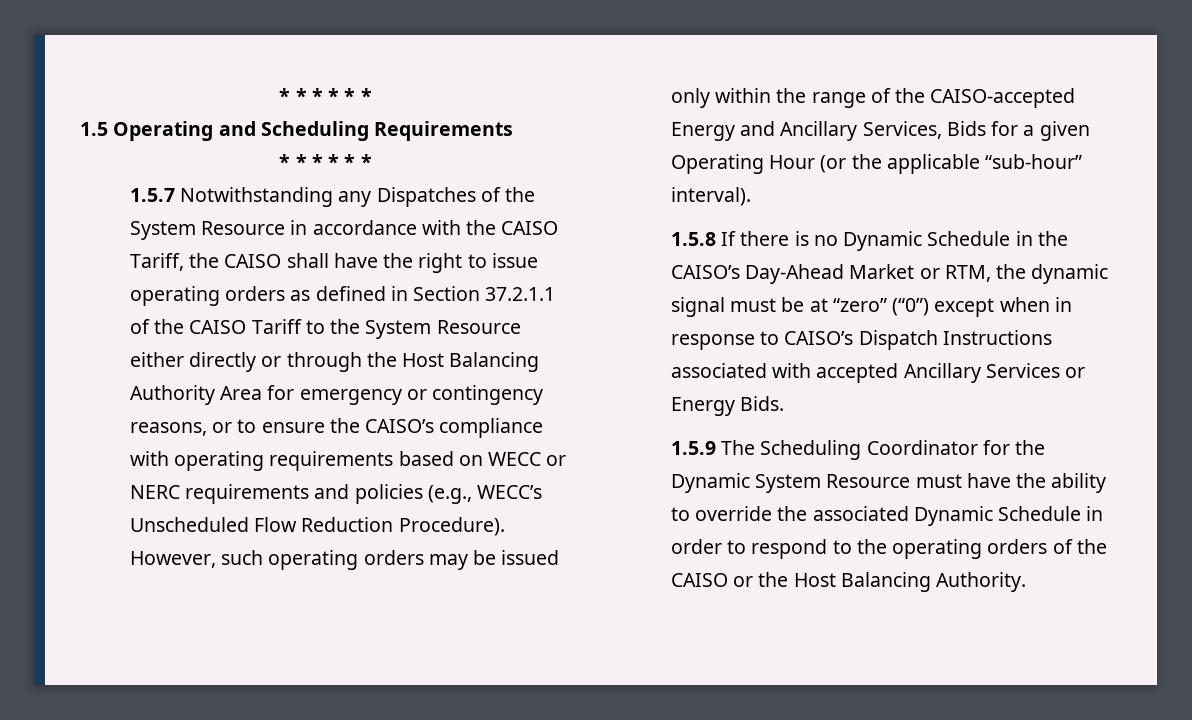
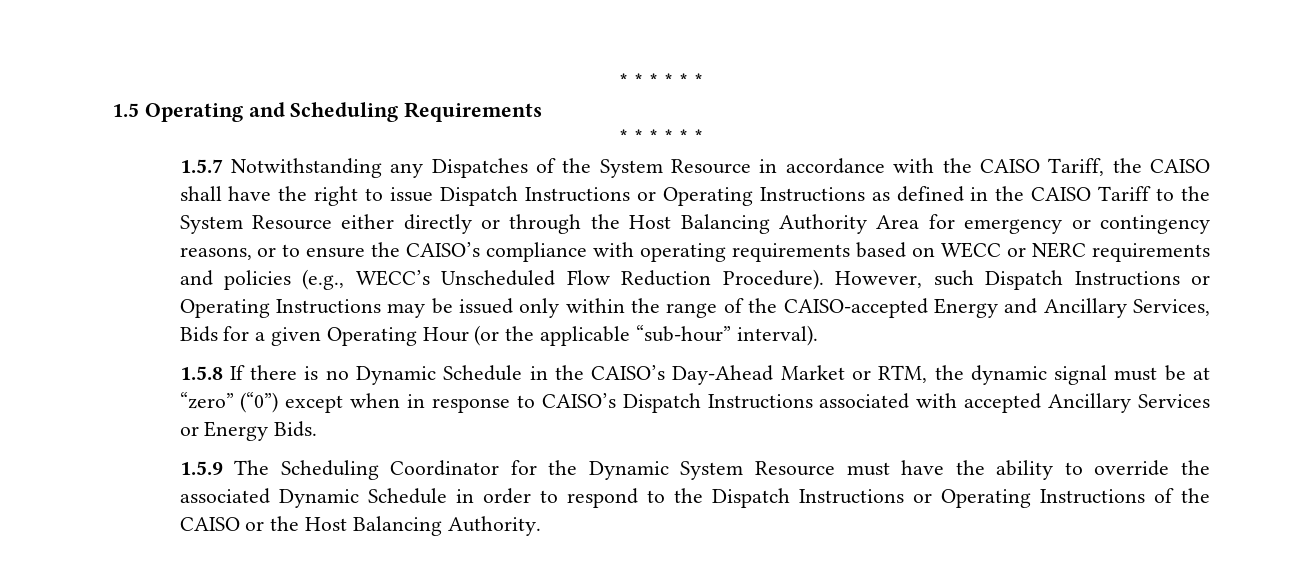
- 1.5.7 Notwithstanding any Dispatches of the System Resource in accordance with the CAISO Tariff, the CAISO shall have the right to issue operating orders as defined in Section 37.2.1.1 of the CAISO Tariff to the System Resource either directly or through the Host Balancing Authority Area for emergency or contingency reasons, or to ensure the CAISO’s compliance with operating requirements based on WECC or NERC requirements and policies (e.g., WECC’s Unscheduled Flow Reduction Procedure).
+ 1.5.7 Notwithstanding any Dispatches of the System Resource in accordance with the CAISO Tariff, the CAISO shall have the right to issue Dispatch Instructions or Operating Instructions as defined in the CAISO Tariff to the System Resource either directly or through the Host Balancing Authority Area for emergency or contingency reasons, or to ensure the CAISO’s compliance with operating requirements based on WECC or NERC requirements and policies (e.g., WECC’s Unscheduled Flow Reduction Procedure).
- However, such operating orders may be issued only within the range of the CAISO-accepted Energy and Ancillary Services, Bids for a given Operating Hour (or the applicable “sub-hour” interval).
+ However, such Dispatch Instructions or Operating Instructions may be issued only within the range of the CAISO-accepted Energy and Ancillary Services, Bids for a given Operating Hour (or the applicable “sub-hour” interval).
- 1.5.9 The Scheduling Coordinator for the Dynamic System Resource must have the ability to override the associated Dynamic Schedule in order to respond to the operating orders of the CAISO or the Host Balancing Authority.
+ 1.5.9 The Scheduling Coordinator for the Dynamic System Resource must have the ability to override the associated Dynamic Schedule in order to respond to the Dispatch Instructions or Operating Instructions of the CAISO or the Host Balancing Authority.

